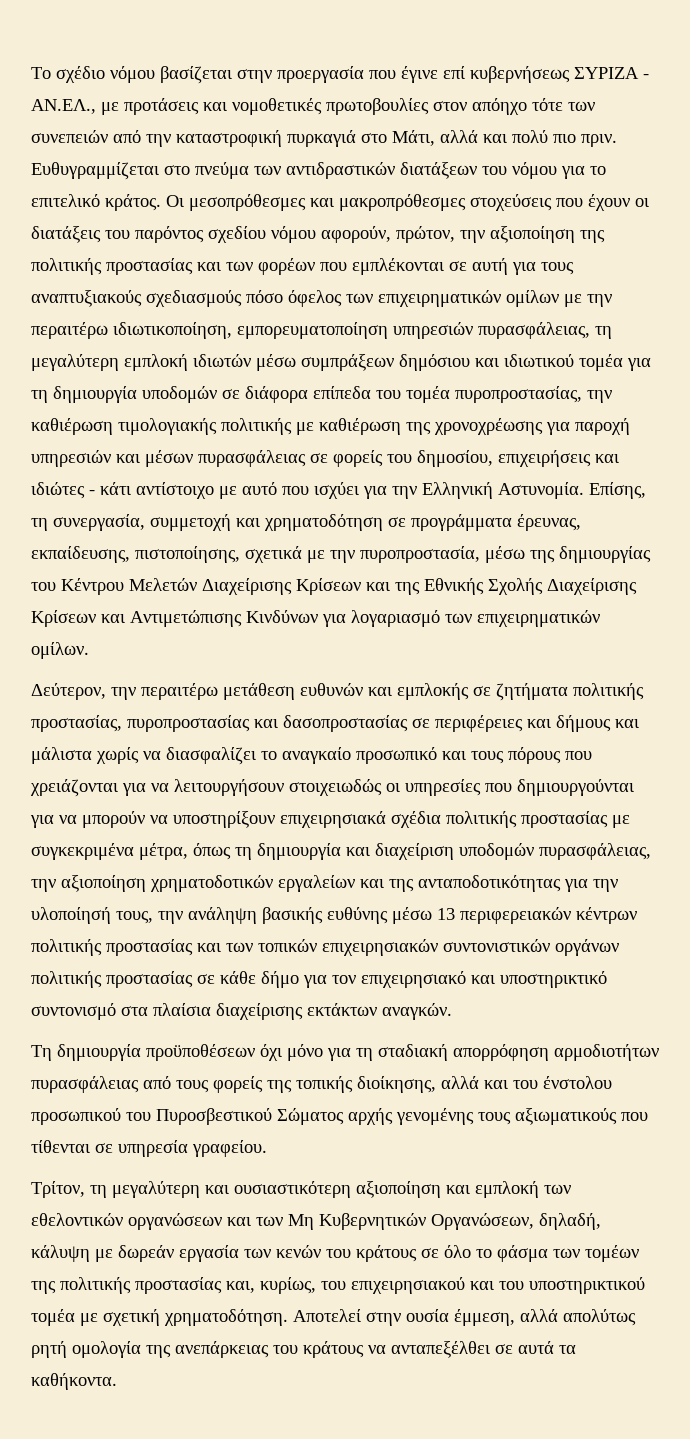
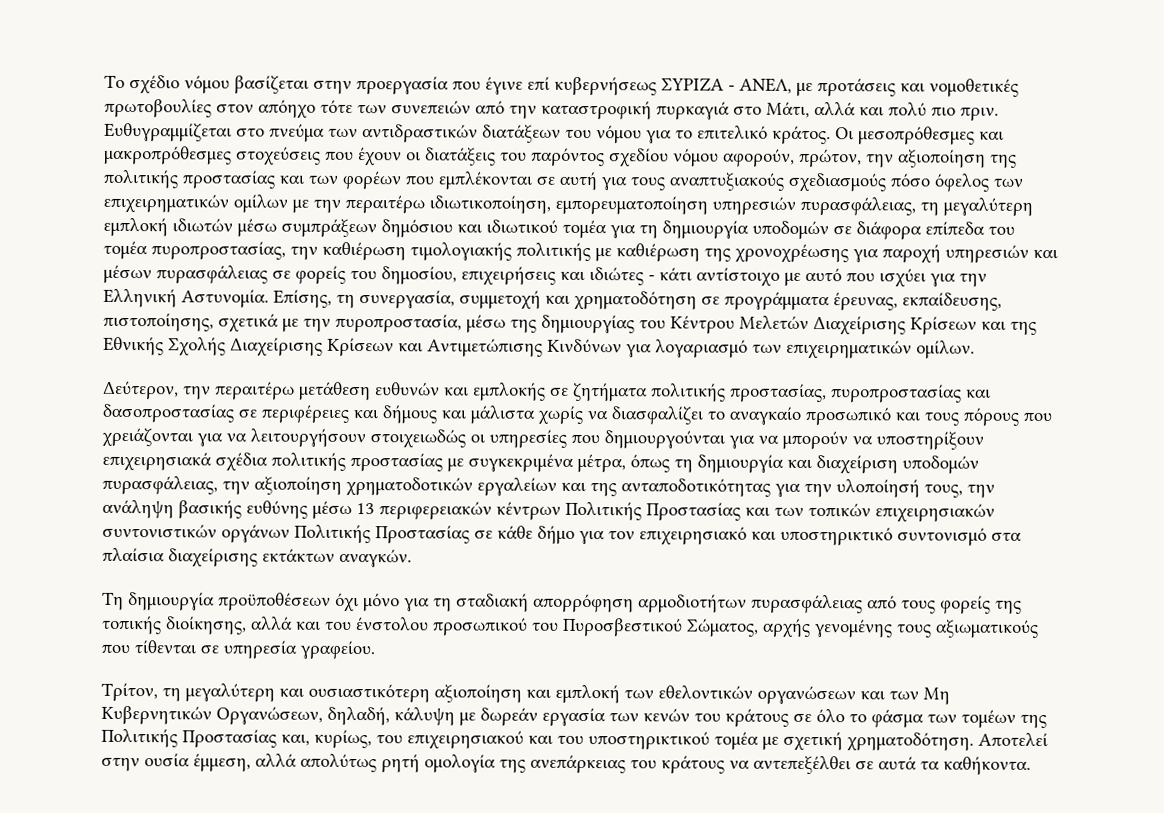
- Το σχέδιο νόμου βασίζεται στην προεργασία που έγινε επί κυβερνήσεως ΣΥΡΙΖΑ - ΑΝ.ΕΛ., με προτάσεις και νομοθετικές πρωτοβουλίες στον απόηχο τότε των συνεπειών από την καταστροφική πυρκαγιά στο Μάτι, αλλά και πολύ πιο πριν.
+ Το σχέδιο νόμου βασίζεται στην προεργασία που έγινε επί κυβερνήσεως ΣΥΡΙΖΑ - ΑΝΕΛ, με προτάσεις και νομοθετικές πρωτοβουλίες στον απόηχο τότε των συνεπειών από την καταστροφική πυρκαγιά στο Μάτι, αλλά και πολύ πιο πριν.
- Δεύτερον, την περαιτέρω μετάθεση ευθυνών και εμπλοκής σε ζητήματα πολιτικής προστασίας, πυροπροστασίας και δασοπροστασίας σε περιφέρειες και δήμους και μάλιστα χωρίς να διασφαλίζει το αναγκαίο προσωπικό και τους πόρους που χρειάζονται για να λειτουργήσουν στοιχειωδώς οι υπηρεσίες που δημιουργούνται για να μπορούν να υποστηρίξουν επιχειρησιακά σχέδια πολιτικής προστασίας με συγκεκριμένα μέτρα, όπως τη δημιουργία και διαχείριση υποδομών πυρασφάλειας, την αξιοποίηση χρηματοδοτικών εργαλείων και της ανταποδοτικότητας για την υλοποίησή τους, την ανάληψη βασικής ευθύνης μέσω 13 περιφερειακών κέντρων πολιτικής προστασίας και των τοπικών επιχειρησιακών συντονιστικών οργάνων πολιτικής προστασίας σε κάθε δήμο για τον επιχειρησιακό και υποστηρικτικό συντονισμό στα πλαίσια διαχείρισης εκτάκτων αναγκών.
+ Δεύτερον, την περαιτέρω μετάθεση ευθυνών και εμπλοκής σε ζητήματα πολιτικής προστασίας, πυροπροστασίας και δασοπροστασίας σε περιφέρειες και δήμους και μάλιστα χωρίς να διασφαλίζει το αναγκαίο προσωπικό και τους πόρους που χρειάζονται για να λειτουργήσουν στοιχειωδώς οι υπηρεσίες που δημιουργούνται για να μπορούν να υποστηρίξουν επιχειρησιακά σχέδια πολιτικής προστασίας με συγκεκριμένα μέτρα, όπως τη δημιουργία και διαχείριση υποδομών πυρασφάλειας, την αξιοποίηση χρηματοδοτικών εργαλείων και της ανταποδοτικότητας για την υλοποίησή τους, την ανάληψη βασικής ευθύνης μέσω 13 περιφερειακών κέντρων Πολιτικής Προστασίας και των τοπικών επιχειρησιακών συντονιστικών οργάνων Πολιτικής Προστασίας σε κάθε δήμο για τον επιχειρησιακό και υποστηρικτικό συντονισμό στα πλαίσια διαχείρισης εκτάκτων αναγκών.
- Τη δημιουργία προϋποθέσεων όχι μόνο για τη σταδιακή απορρόφηση αρμοδιοτήτων πυρασφάλειας από τους φορείς της τοπικής διοίκησης, αλλά και του ένστολου προσωπικού του Πυροσβεστικού Σώματος αρχής γενομένης τους αξιωματικούς που τίθενται σε υπηρεσία γραφείου.
+ Τη δημιουργία προϋποθέσεων όχι μόνο για τη σταδιακή απορρόφηση αρμοδιοτήτων πυρασφάλειας από τους φορείς της τοπικής διοίκησης, αλλά και του ένστολου προσωπικού του Πυροσβεστικού Σώματος, αρχής γενομένης τους αξιωματικούς που τίθενται σε υπηρεσία γραφείου.
- Τρίτον, τη μεγαλύτερη και ουσιαστικότερη αξιοποίηση και εμπλοκή των εθελοντικών οργανώσεων και των Μη Κυβερνητικών Οργανώσεων, δηλαδή, κάλυψη με δωρεάν εργασία των κενών του κράτους σε όλο το φάσμα των τομέων της πολιτικής προστασίας και, κυρίως, του επιχειρησιακού και του υποστηρικτικού τομέα με σχετική χρηματοδότηση.
+ Τρίτον, τη μεγαλύτερη και ουσιαστικότερη αξιοποίηση και εμπλοκή των εθελοντικών οργανώσεων και των Μη Κυβερνητικών Οργανώσεων, δηλαδή, κάλυψη με δωρεάν εργασία των κενών του κράτους σε όλο το φάσμα των τομέων της Πολιτικής Προστασίας και, κυρίως, του επιχειρησιακού και του υποστηρικτικού τομέα με σχετική χρηματοδότηση.
- Αποτελεί στην ουσία έμμεση, αλλά απολύτως ρητή ομολογία της ανεπάρκειας του κράτους να ανταπεξέλθει σε αυτά τα καθήκοντα.
+ Αποτελεί στην ουσία έμμεση, αλλά απολύτως ρητή ομολογία της ανεπάρκειας του κράτους να αντεπεξέλθει σε αυτά τα καθήκοντα.

